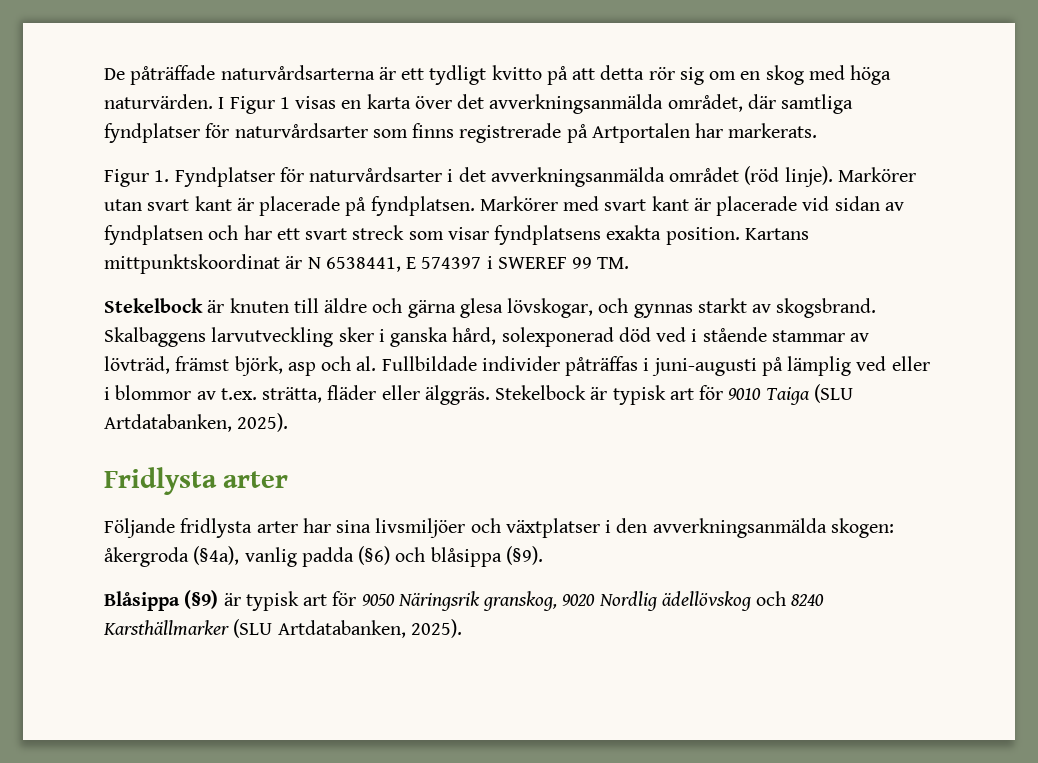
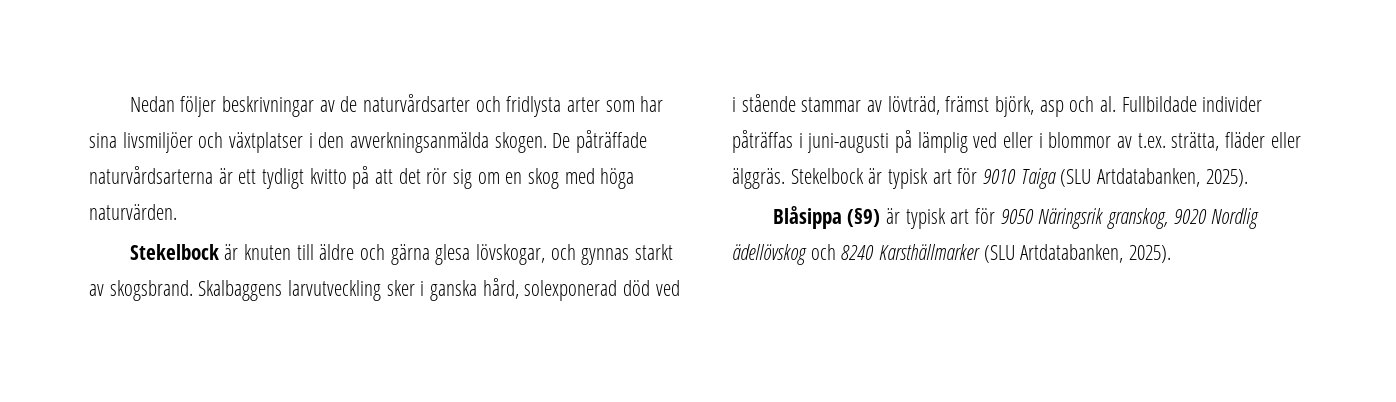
+ Nedan följer beskrivningar av de naturvårdsarter och fridlysta arter som har sina livsmiljöer och växtplatser i den avverkningsanmälda skogen.
- De påträffade naturvårdsarterna är ett tydligt kvitto på att detta rör sig om en skog med höga naturvärden. I Figur 1 visas en karta över det avverkningsanmälda området, där samtliga fyndplatser för naturvårdsarter som finns registrerade på Artportalen har markerats.
- Figur 1. Fyndplatser för naturvårdsarter i det avverkningsanmälda området (röd linje). Markörer utan svart kant är placerade på fyndplatsen. Markörer med svart kant är placerade vid sidan av fyndplatsen och har ett svart streck som visar fyndplatsens exakta position. Kartans mittpunktskoordinat är N 6538441, E 574397 i SWEREF 99 TM.
+ De påträffade naturvårdsarterna är ett tydligt kvitto på att det rör sig om en skog med höga naturvärden.
- Fridlysta arter
- Följande fridlysta arter har sina livsmiljöer och växtplatser i den avverkningsanmälda skogen: åkergroda (§4a), vanlig padda (§6) och blåsippa (§9).

